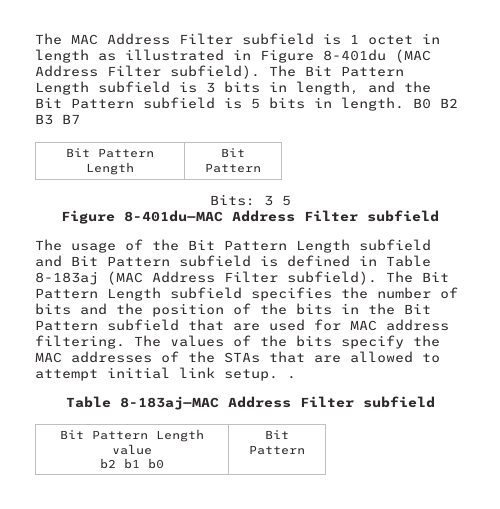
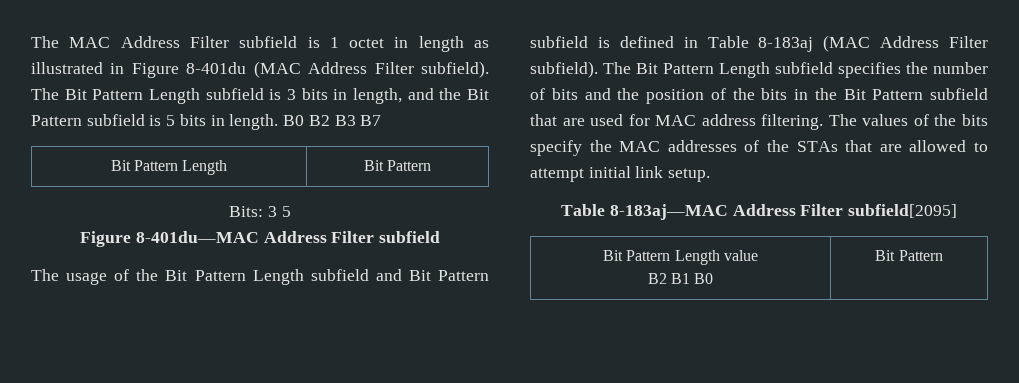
- The values of the bits specify the MAC addresses of the STAs that are allowed to attempt initial link setup. .
+ The values of the bits specify the MAC addresses of the STAs that are allowed to attempt initial link setup.
- Table 8-183aj—MAC Address Filter subfield
+ Table 8-183aj—MAC Address Filter subfield[2095]
  Bit Pattern Length value
- b2 b1 b0 | Bit Pattern
+ B2 B1 B0 | Bit Pattern

